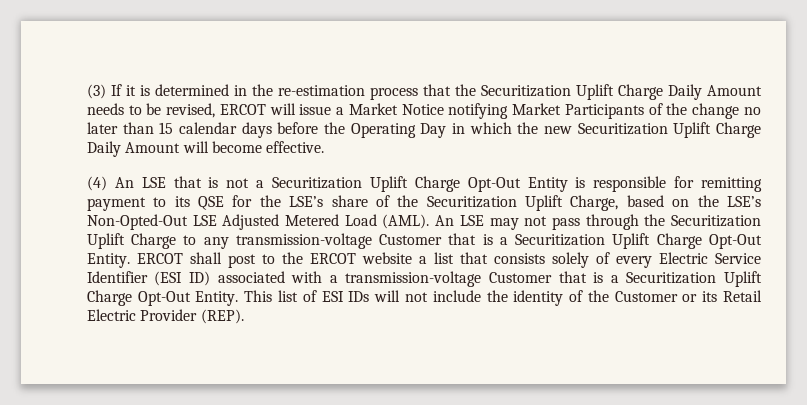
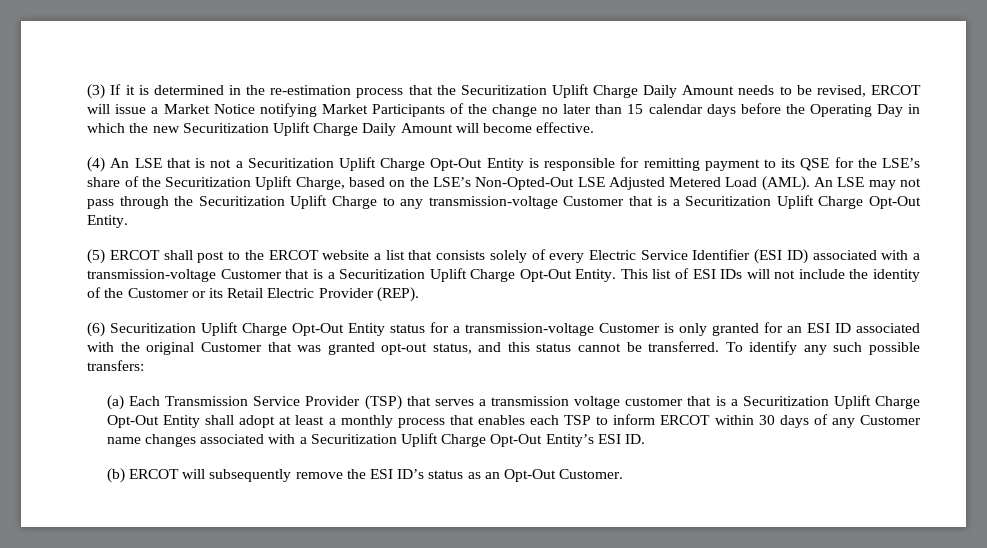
- An LSE may not pass through the Securitization Uplift Charge to any transmission-voltage Customer that is a Securitization Uplift Charge Opt-Out Entity. ERCOT shall post to the ERCOT website a list that consists solely of every Electric Service Identifier (ESI ID) associated with a transmission-voltage Customer that is a Securitization Uplift Charge Opt-Out Entity.
+ An LSE may not pass through the Securitization Uplift Charge to any transmission-voltage Customer that is a Securitization Uplift Charge Opt-Out Entity.
+ (5) ERCOT shall post to the ERCOT website a list that consists solely of every Electric Service Identifier (ESI ID) associated with a transmission-voltage Customer that is a Securitization Uplift Charge Opt-Out Entity.
+ (6) Securitization Uplift Charge Opt-Out Entity status for a transmission-voltage Customer is only granted for an ESI ID associated with the original Customer that was granted opt-out status, and this status cannot be transferred. To identify any such possible transfers:
+ (a) Each Transmission Service Provider (TSP) that serves a transmission voltage customer that is a Securitization Uplift Charge Opt-Out Entity shall adopt at least a monthly process that enables each TSP to inform ERCOT within 30 days of any Customer name changes associated with a Securitization Uplift Charge Opt-Out Entity’s ESI ID.
+ (b) ERCOT will subsequently remove the ESI ID’s status as an Opt-Out Customer.

